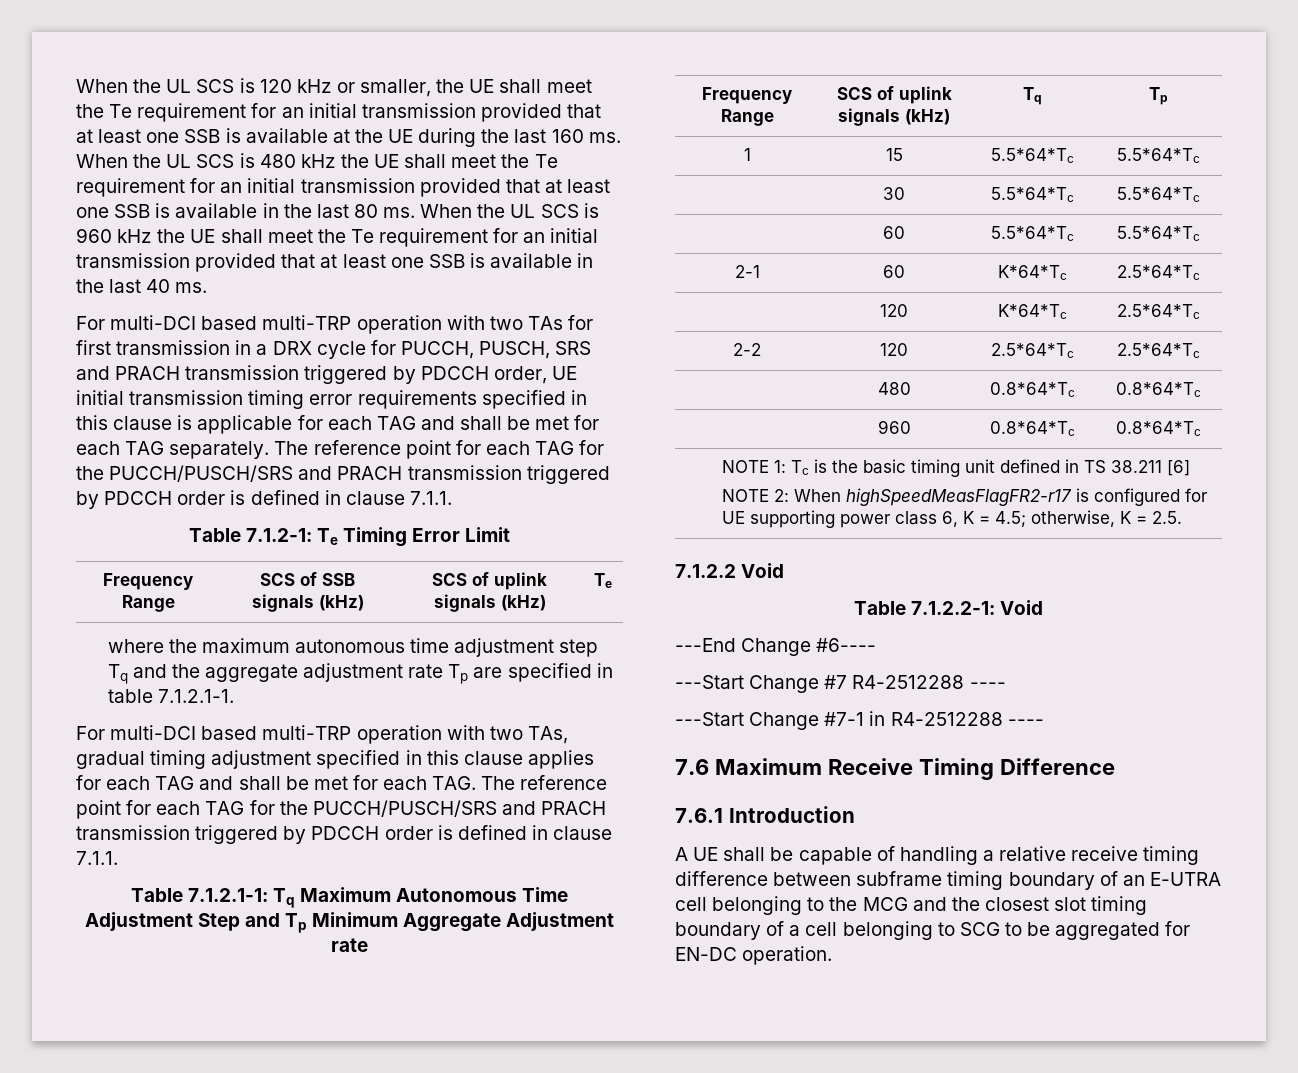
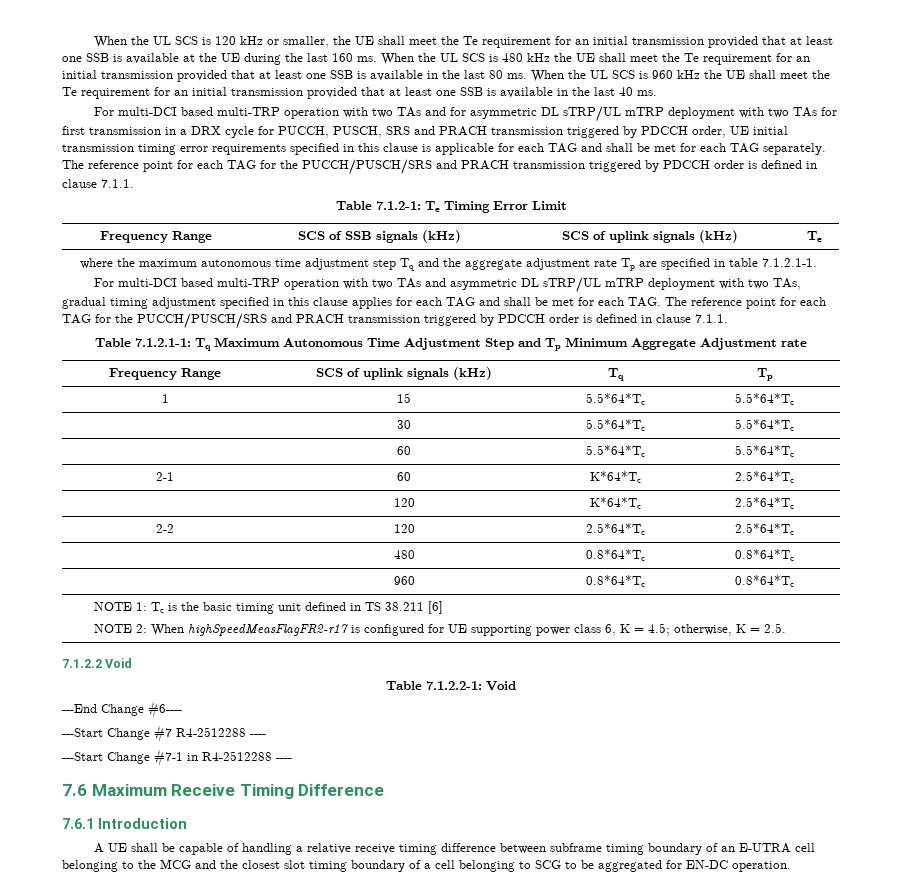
- For multi-DCI based multi-TRP operation with two TAs for first transmission in a DRX cycle for PUCCH, PUSCH, SRS and PRACH transmission triggered by PDCCH order, UE initial transmission timing error requirements specified in this clause is applicable for each TAG and shall be met for each TAG separately.
+ For multi-DCI based multi-TRP operation with two TAs and for asymmetric DL sTRP/UL mTRP deployment with two TAs for first transmission in a DRX cycle for PUCCH, PUSCH, SRS and PRACH transmission triggered by PDCCH order, UE initial transmission timing error requirements specified in this clause is applicable for each TAG and shall be met for each TAG separately.
- For multi-DCI based multi-TRP operation with two TAs, gradual timing adjustment specified in this clause applies for each TAG and shall be met for each TAG. The reference point for each TAG for the PUCCH/PUSCH/SRS and PRACH transmission triggered by PDCCH order is defined in clause 7.1.1.
+ For multi-DCI based multi-TRP operation with two TAs and asymmetric DL sTRP/UL mTRP deployment with two TAs, gradual timing adjustment specified in this clause applies for each TAG and shall be met for each TAG. The reference point for each TAG for the PUCCH/PUSCH/SRS and PRACH transmission triggered by PDCCH order is defined in clause 7.1.1.

